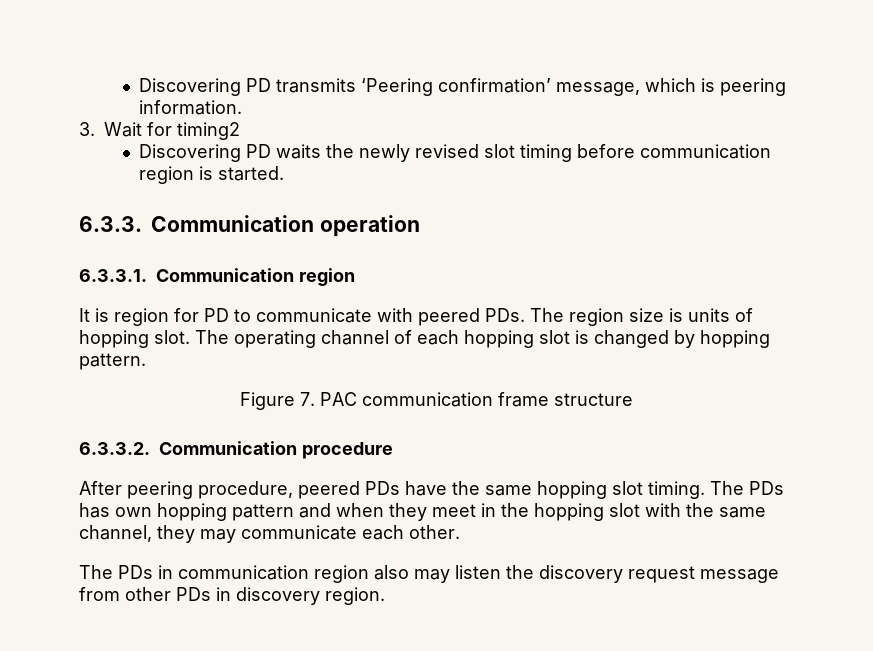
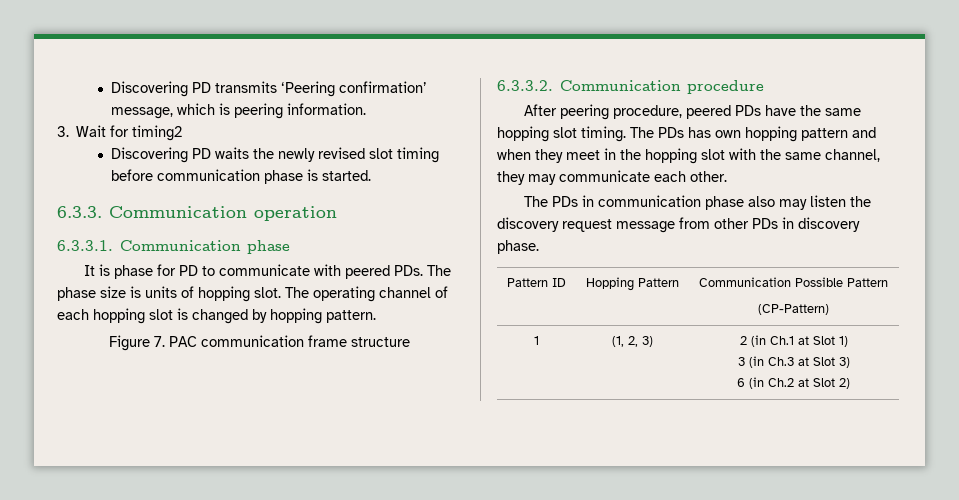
- Discovering PD waits the newly revised slot timing before communication region is started.
+ Discovering PD waits the newly revised slot timing before communication phase is started.
- 6.3.3.1. Communication region
+ 6.3.3.1. Communication phase
- It is region for PD to communicate with peered PDs. The region size is units of hopping slot.
+ It is phase for PD to communicate with peered PDs. The phase size is units of hopping slot.
- The PDs in communication region also may listen the discovery request message from other PDs in discovery region.
+ The PDs in communication phase also may listen the discovery request message from other PDs in discovery phase.
+ Pattern ID | Hopping Pattern | Communication Possible Pattern
+ (CP-Pattern)
+ 1 | (1, 2, 3) | 2 (in Ch.1 at Slot 1)
+ 3 (in Ch.3 at Slot 3)
+ 6 (in Ch.2 at Slot 2)

